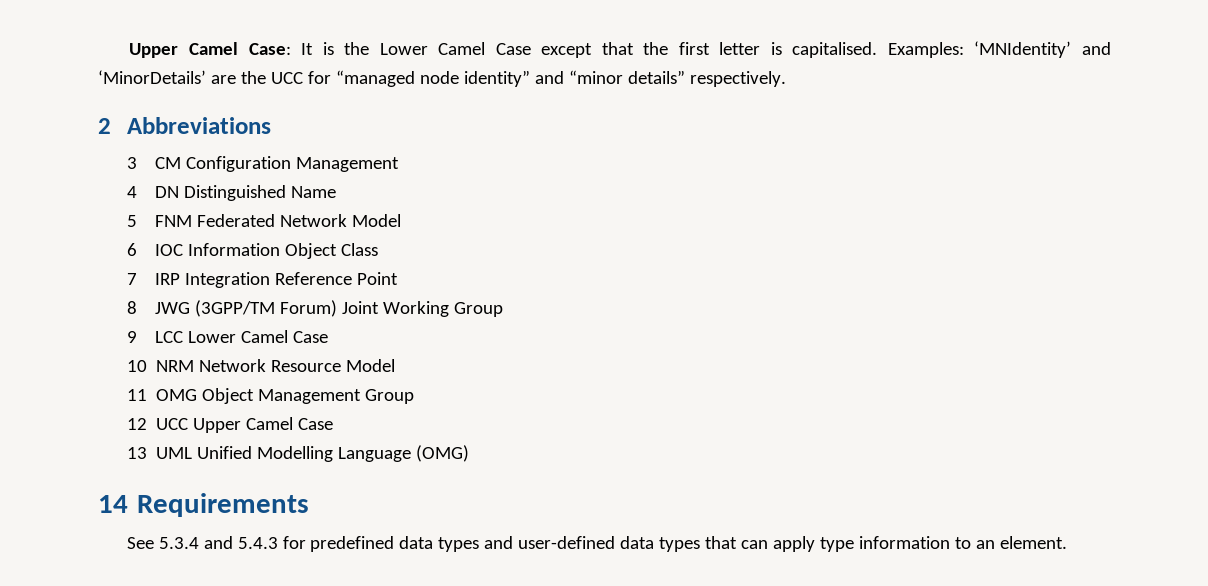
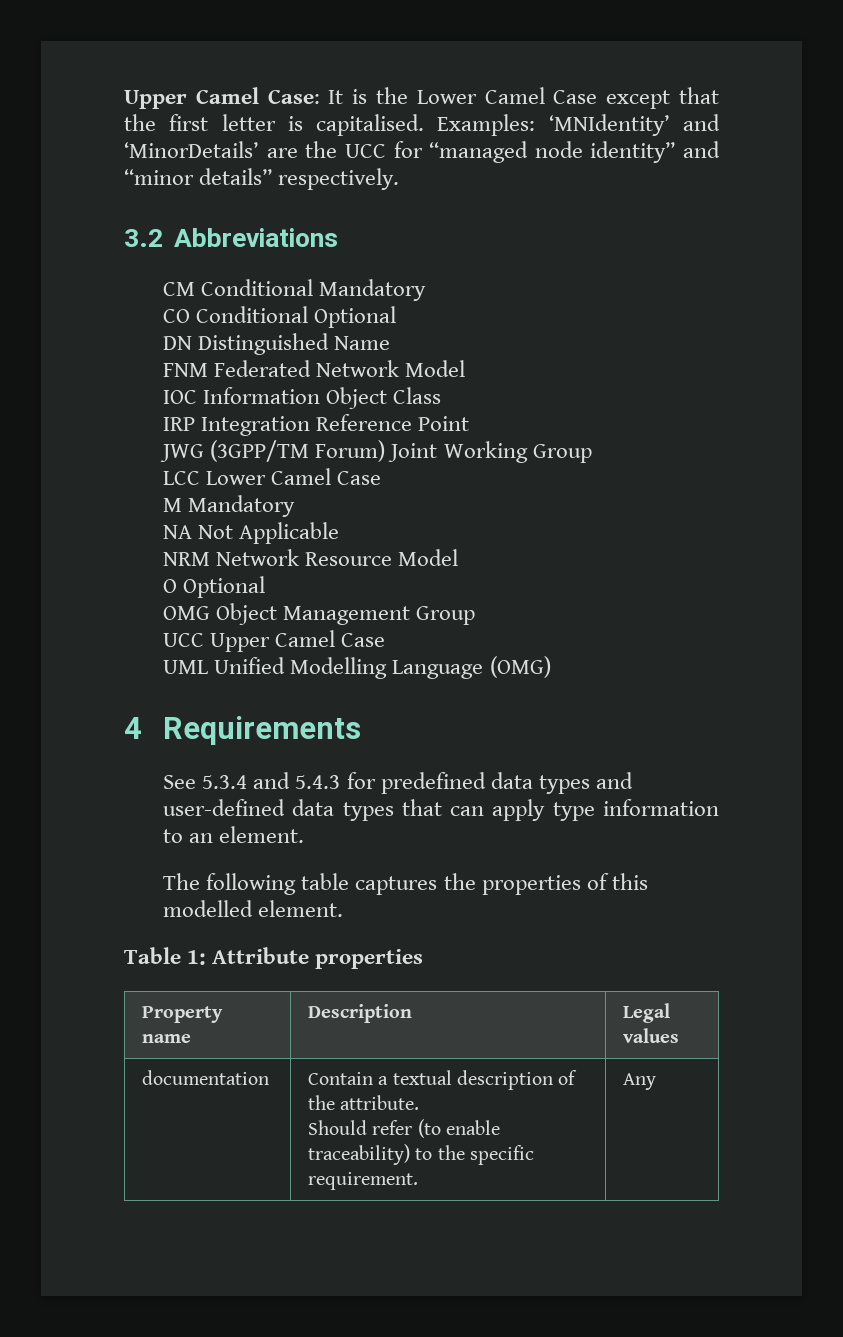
- 2 Abbreviations
+ 3.2 Abbreviations
- 3 CM Configuration Management
- 4 DN Distinguished Name
+ CM Conditional Mandatory
+ CO Conditional Optional
+ DN Distinguished Name
- 5 FNM Federated Network Model
+ FNM Federated Network Model
- 6 IOC Information Object Class
+ IOC Information Object Class
- 7 IRP Integration Reference Point
+ IRP Integration Reference Point
- 8 JWG (3GPP/TM Forum) Joint Working Group
+ JWG (3GPP/TM Forum) Joint Working Group
- 9 LCC Lower Camel Case
+ LCC Lower Camel Case
- 10 NRM Network Resource Model
+ M Mandatory
+ NA Not Applicable
+ NRM Network Resource Model
- 11 OMG Object Management Group
+ O Optional
+ OMG Object Management Group
- 12 UCC Upper Camel Case
+ UCC Upper Camel Case
- 13 UML Unified Modelling Language (OMG)
+ UML Unified Modelling Language (OMG)
- 14 Requirements
+ 4 Requirements
+ The following table captures the properties of this modelled element.
+ Table 1: Attribute properties
+ Property name | Description | Legal values
+ documentation | Contain a textual description of the attribute.
+ Should refer (to enable traceability) to the specific requirement. | Any

